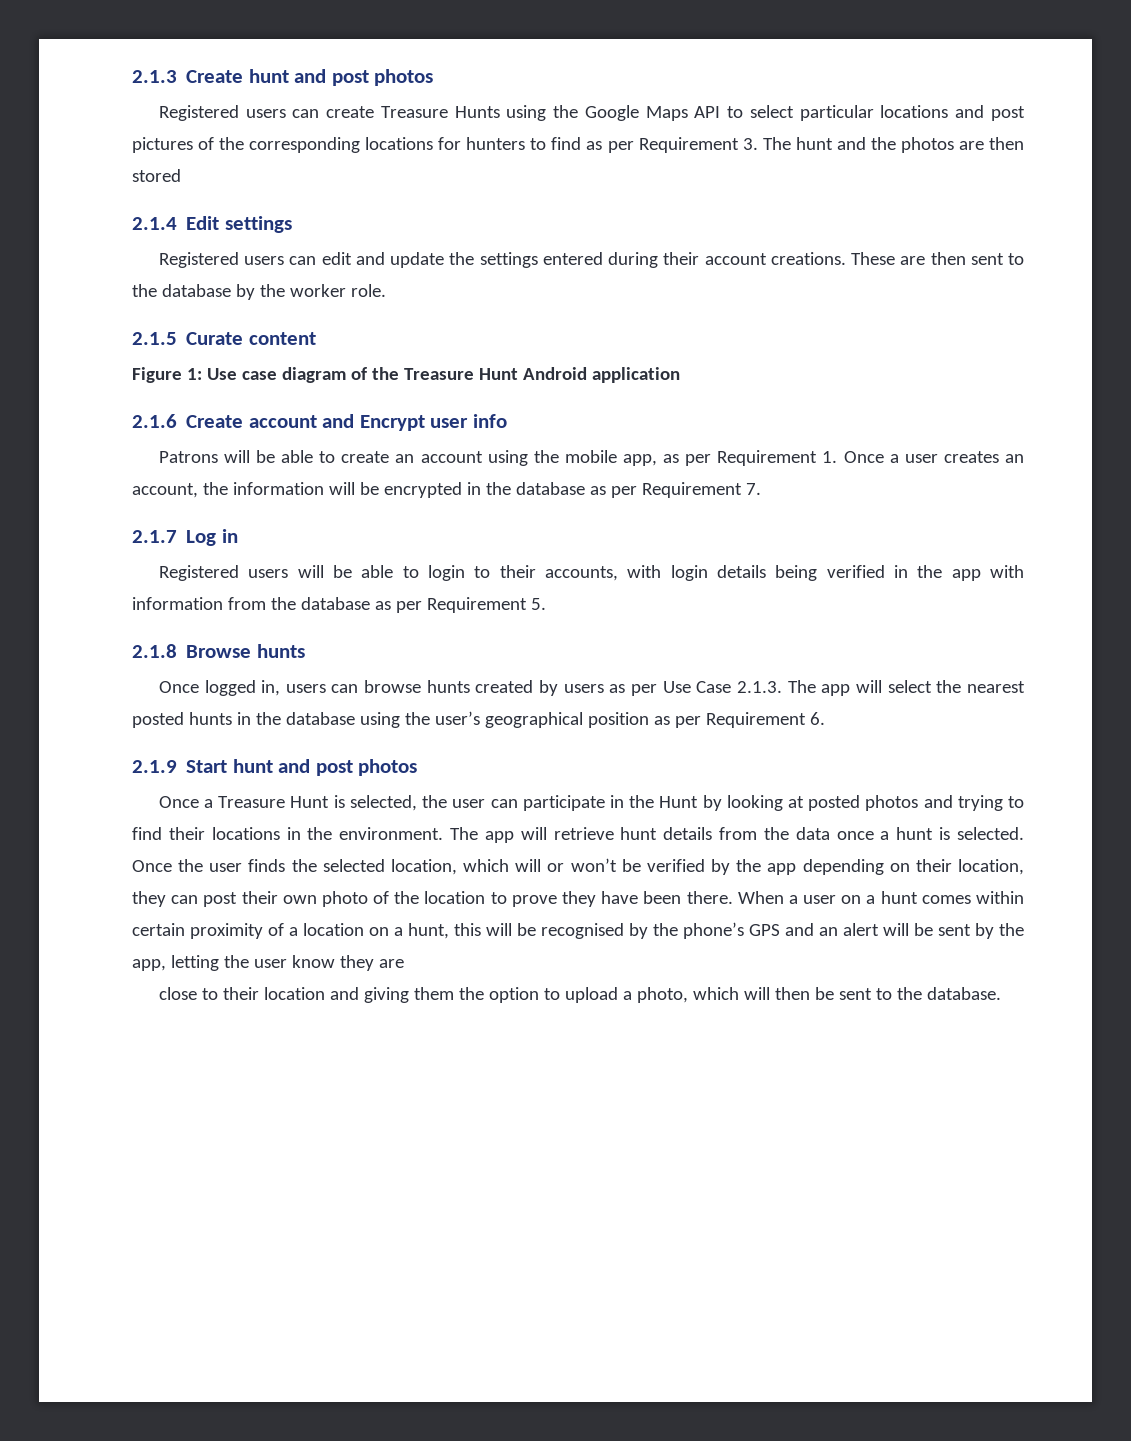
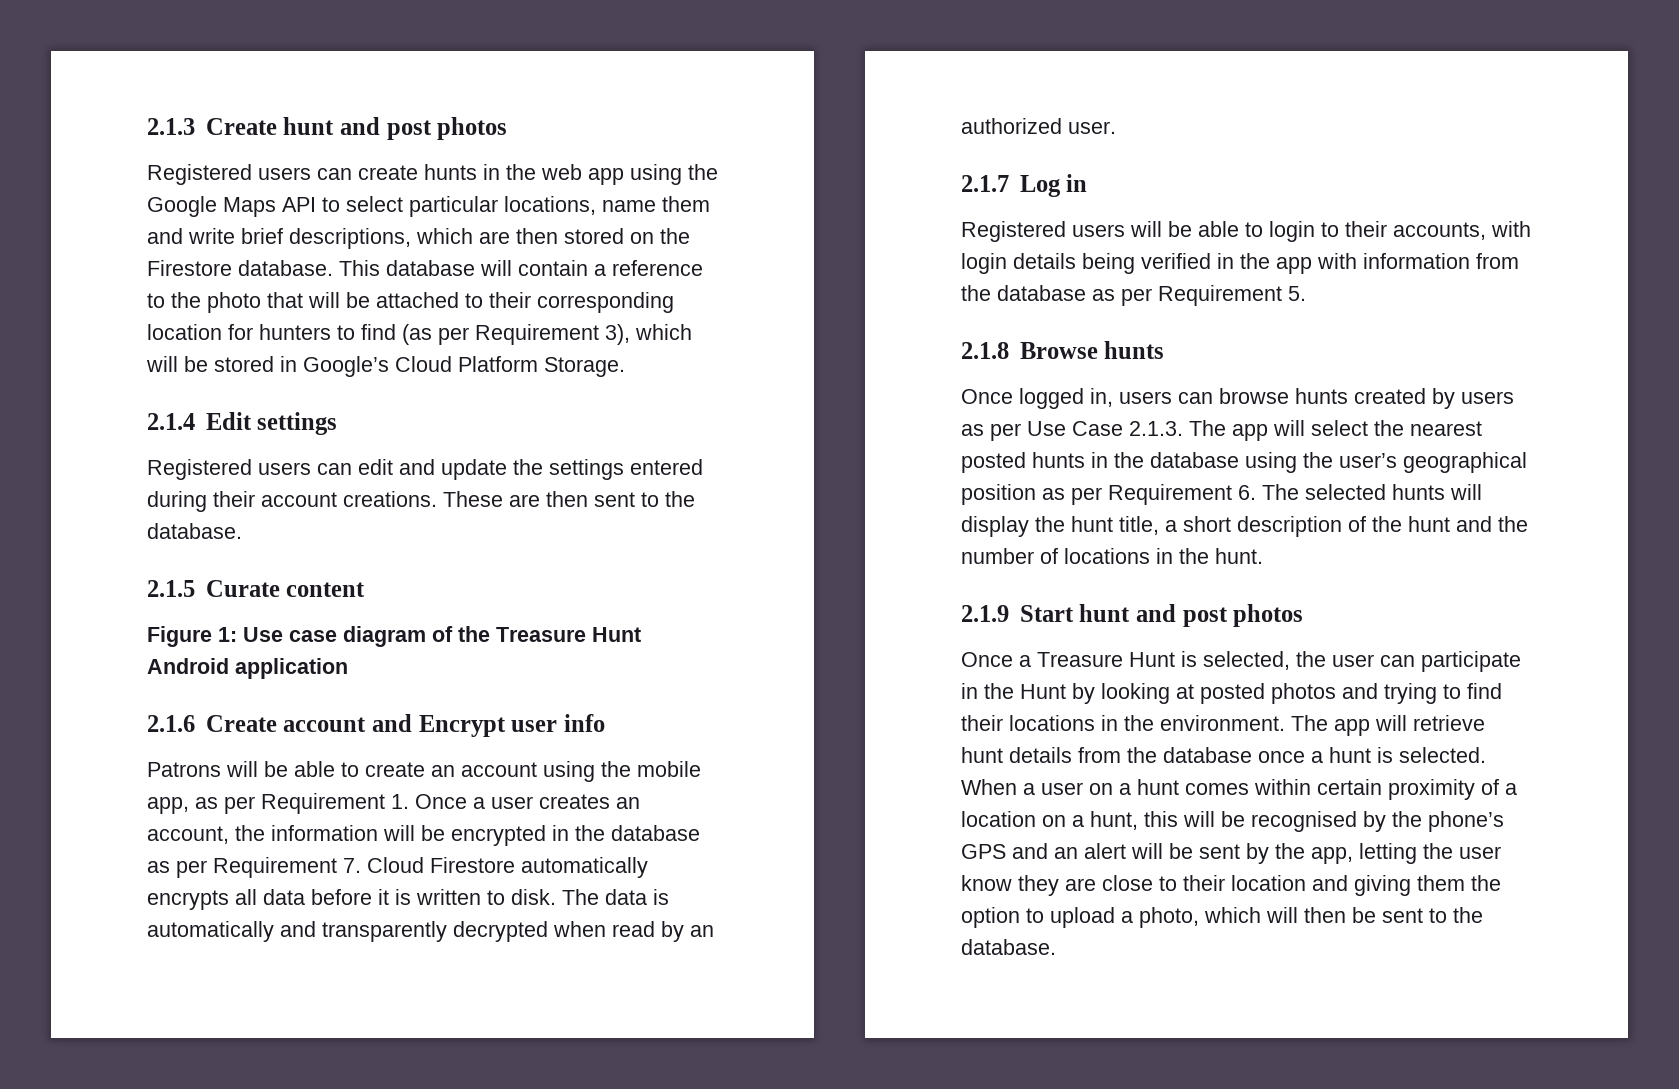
- Registered users can create Treasure Hunts using the Google Maps API to select particular locations and post pictures of the corresponding locations for hunters to find as per Requirement 3. The hunt and the photos are then stored
+ Registered users can create hunts in the web app using the Google Maps API to select particular locations, name them and write brief descriptions, which are then stored on the Firestore database. This database will contain a reference to the photo that will be attached to their corresponding location for hunters to find (as per Requirement 3), which will be stored in Google’s Cloud Platform Storage.
- These are then sent to the database by the worker role.
+ These are then sent to the database.
- Patrons will be able to create an account using the mobile app, as per Requirement 1. Once a user creates an account, the information will be encrypted in the database as per Requirement 7.
+ Patrons will be able to create an account using the mobile app, as per Requirement 1. Once a user creates an account, the information will be encrypted in the database as per Requirement 7. Cloud Firestore automatically encrypts all data before it is written to disk. The data is automatically and transparently decrypted when read by an authorized user.
- Once logged in, users can browse hunts created by users as per Use Case 2.1.3. The app will select the nearest posted hunts in the database using the user’s geographical position as per Requirement 6.
+ Once logged in, users can browse hunts created by users as per Use Case 2.1.3. The app will select the nearest posted hunts in the database using the user’s geographical position as per Requirement 6. The selected hunts will display the hunt title, a short description of the hunt and the number of locations in the hunt.
- The app will retrieve hunt details from the data once a hunt is selected.
+ The app will retrieve hunt details from the database once a hunt is selected.
- Once the user finds the selected location, which will or won’t be verified by the app depending on their location, they can post their own photo of the location to prove they have been there.
- When a user on a hunt comes within certain proximity of a location on a hunt, this will be recognised by the phone’s GPS and an alert will be sent by the app, letting the user know they are
- close to their location and giving them the option to upload a photo, which will then be sent to the database.
+ When a user on a hunt comes within certain proximity of a location on a hunt, this will be recognised by the phone’s GPS and an alert will be sent by the app, letting the user know they are close to their location and giving them the option to upload a photo, which will then be sent to the database.

